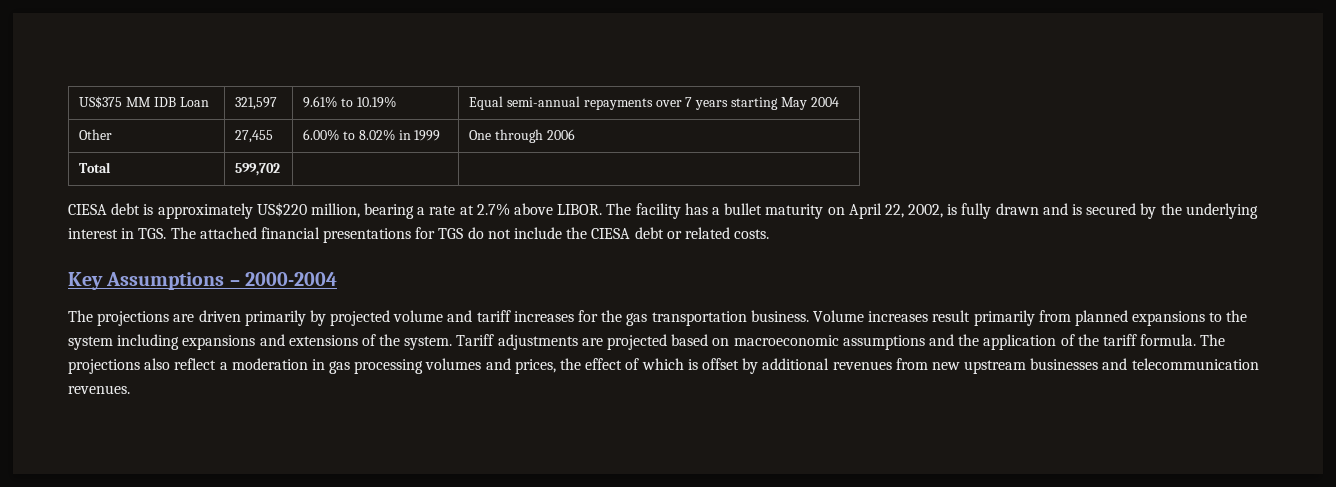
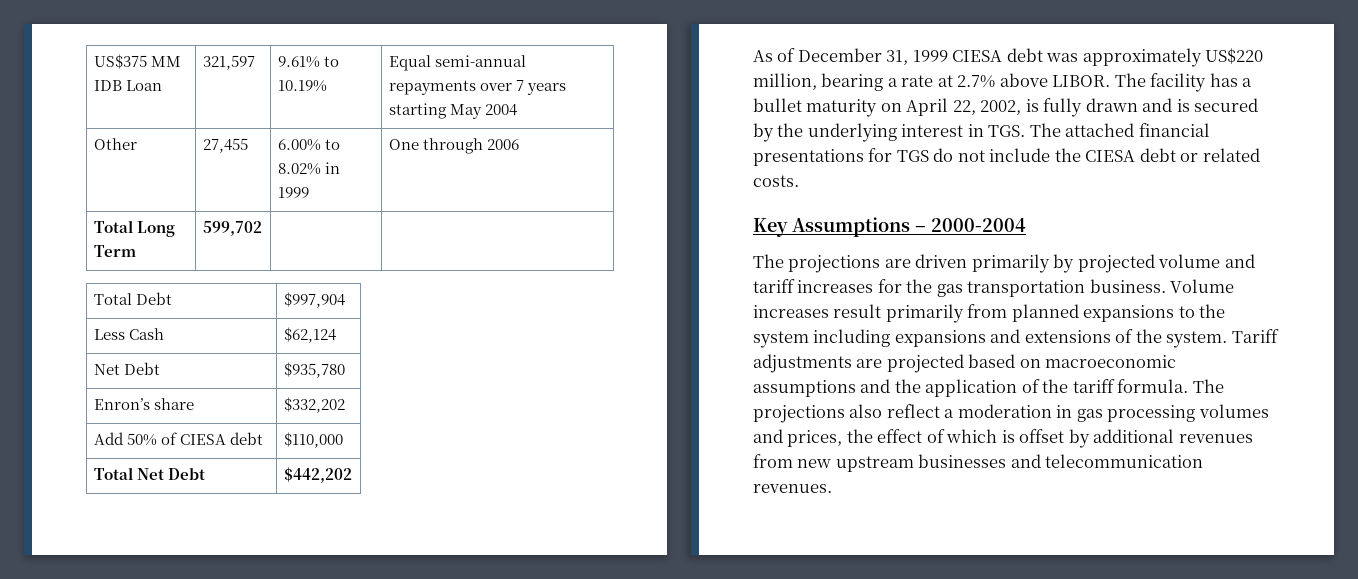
- Total | 599,702 | |
+ Total Long Term | 599,702 | |
- CIESA debt is approximately US$220 million, bearing a rate at 2.7% above LIBOR.
+ Total Debt | $997,904
+ Less Cash | $62,124
+ Net Debt | $935,780
+ Enron’s share | $332,202
+ Add 50% of CIESA debt | $110,000
+ Total Net Debt | $442,202
+ As of December 31, 1999 CIESA debt was approximately US$220 million, bearing a rate at 2.7% above LIBOR.

